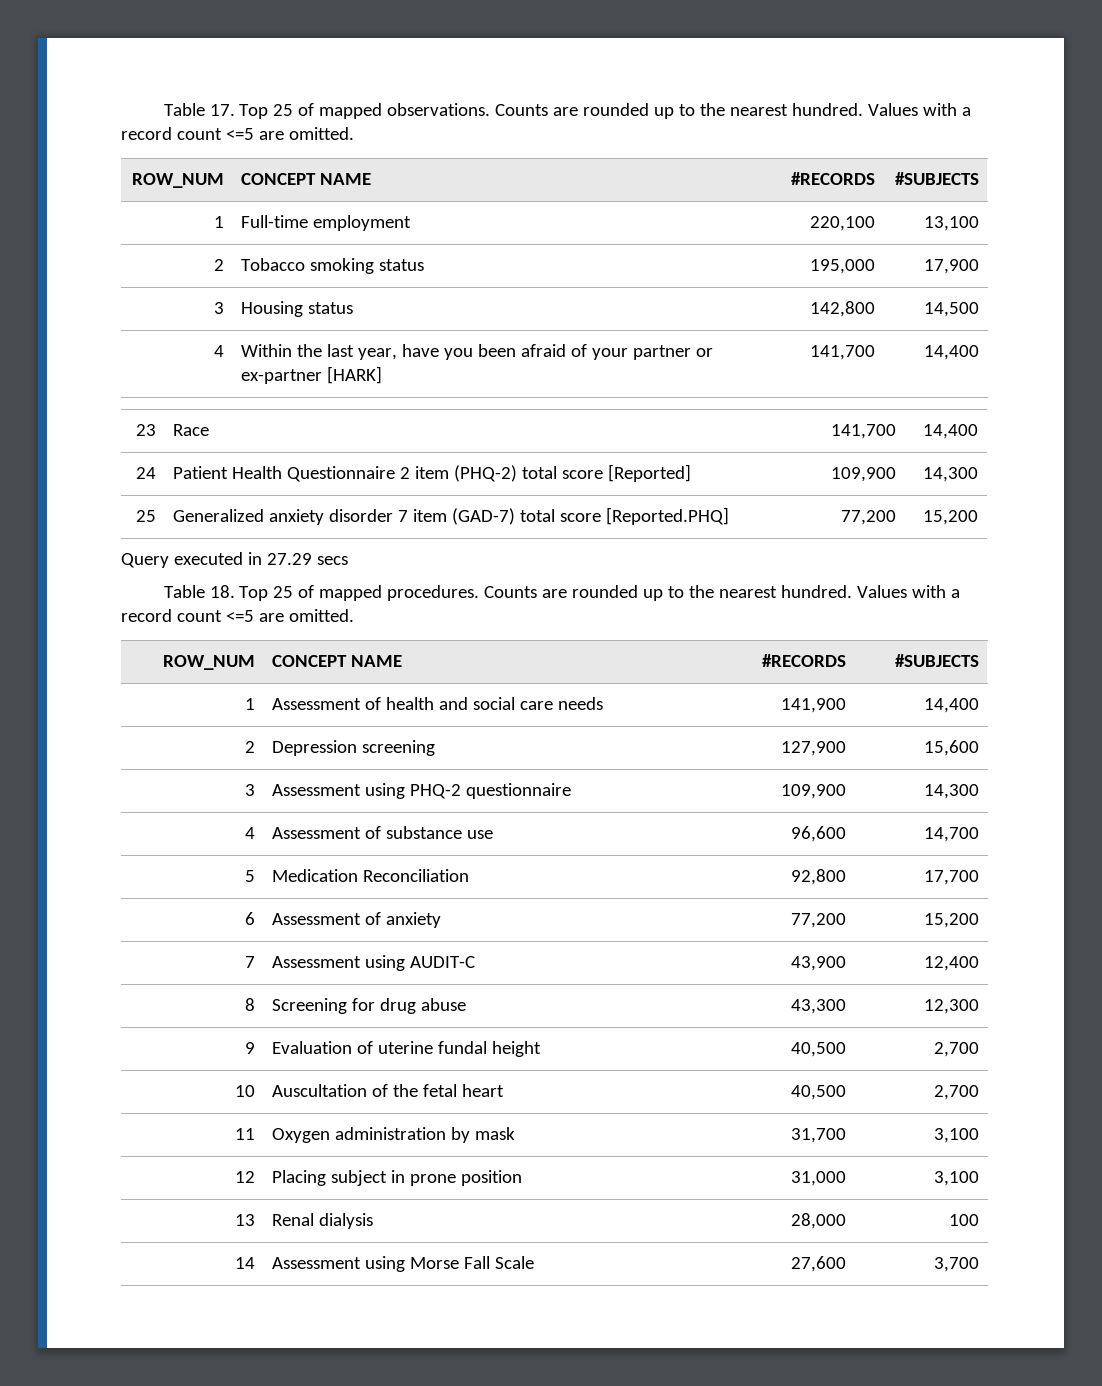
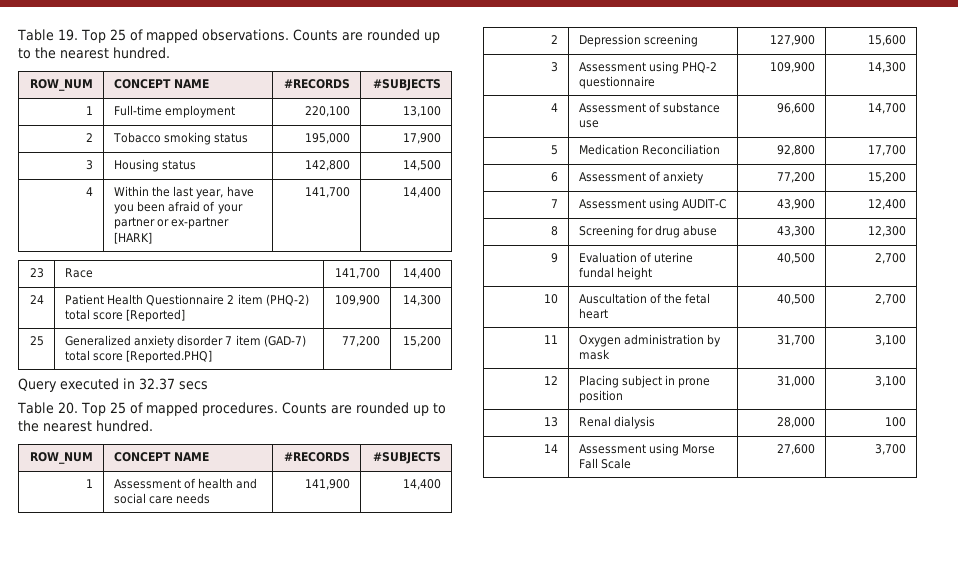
- Table 17. Top 25 of mapped observations. Counts are rounded up to the nearest hundred. Values with a record count <=5 are omitted.
+ Table 19. Top 25 of mapped observations. Counts are rounded up to the nearest hundred.
- Query executed in 27.29 secs
+ Query executed in 32.37 secs
- Table 18. Top 25 of mapped procedures. Counts are rounded up to the nearest hundred. Values with a record count <=5 are omitted.
+ Table 20. Top 25 of mapped procedures. Counts are rounded up to the nearest hundred.

